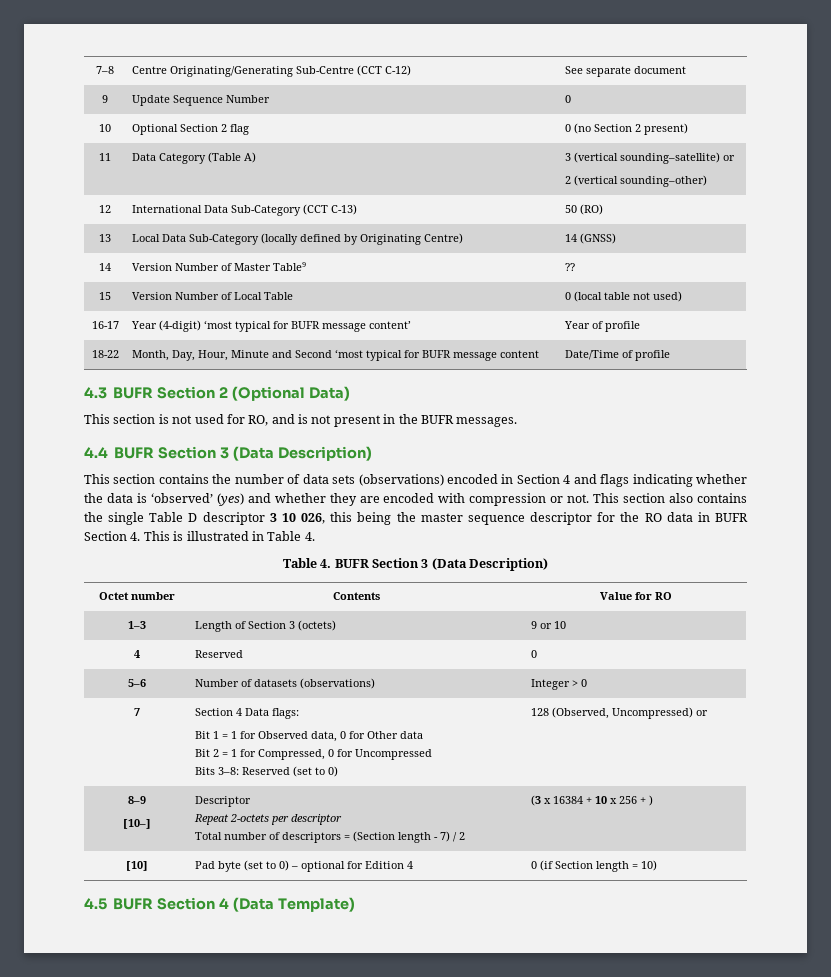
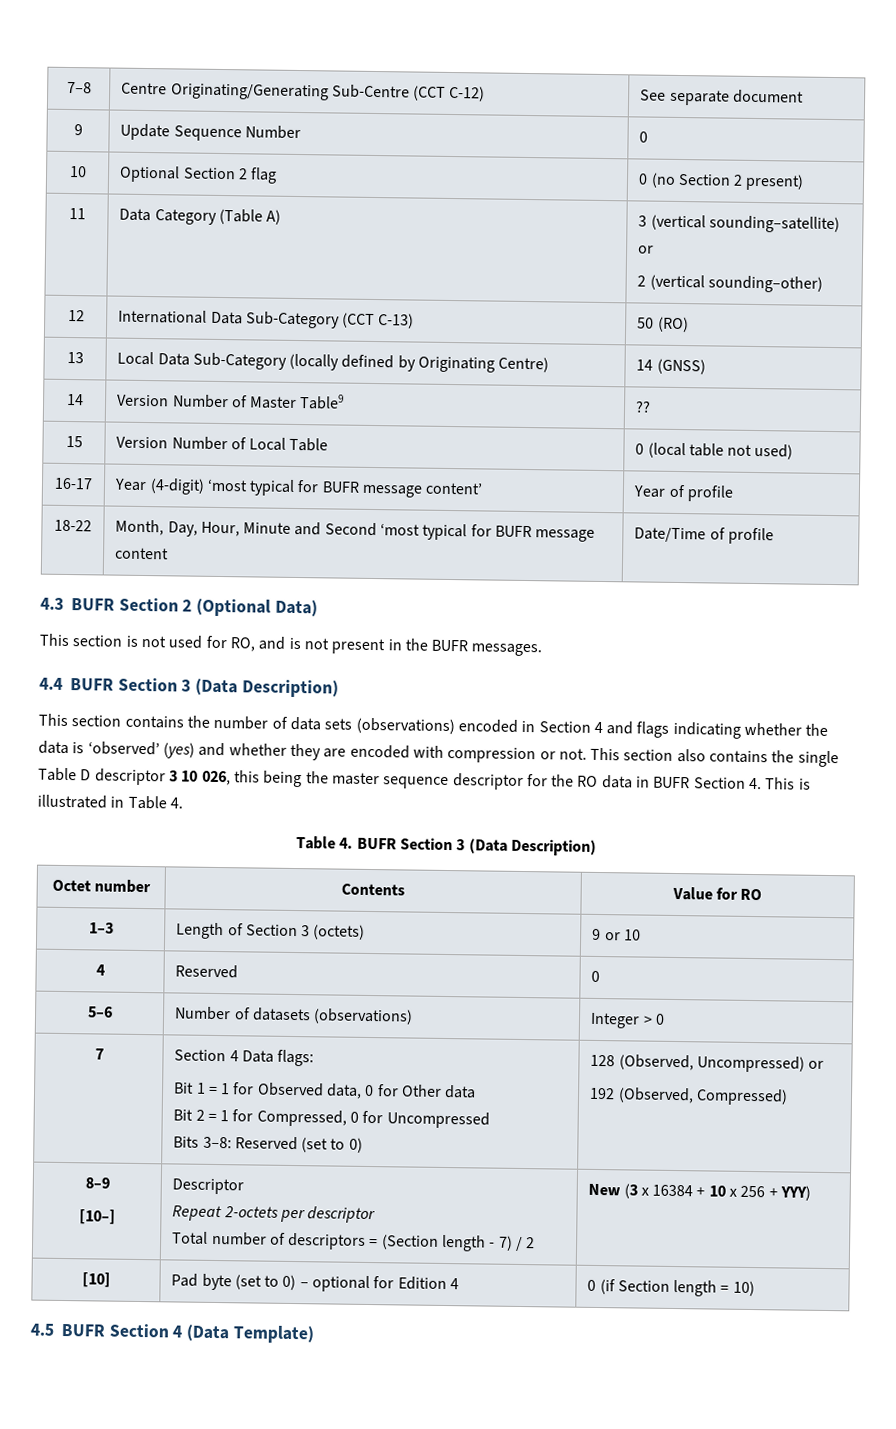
  7 | Section 4 Data flags:
  Bit 1 = 1 for Observed data, 0 for Other data
  Bit 2 = 1 for Compressed, 0 for Uncompressed
  Bits 3–8: Reserved (set to 0) | 128 (Observed, Uncompressed) or
+ 192 (Observed, Compressed)
  8–9
  [10–] | Descriptor
  Repeat 2-octets per descriptor
- Total number of descriptors = (Section length - 7) / 2 | (3 x 16384 + 10 x 256 + )
+ Total number of descriptors = (Section length - 7) / 2 | New (3 x 16384 + 10 x 256 + YYY)

